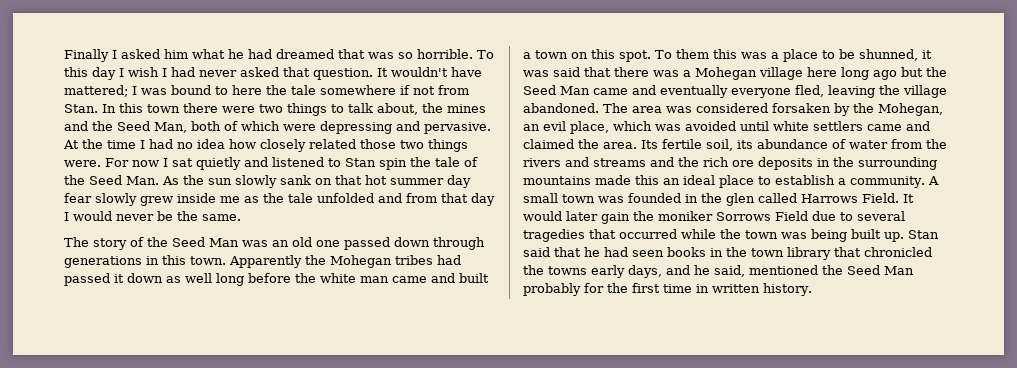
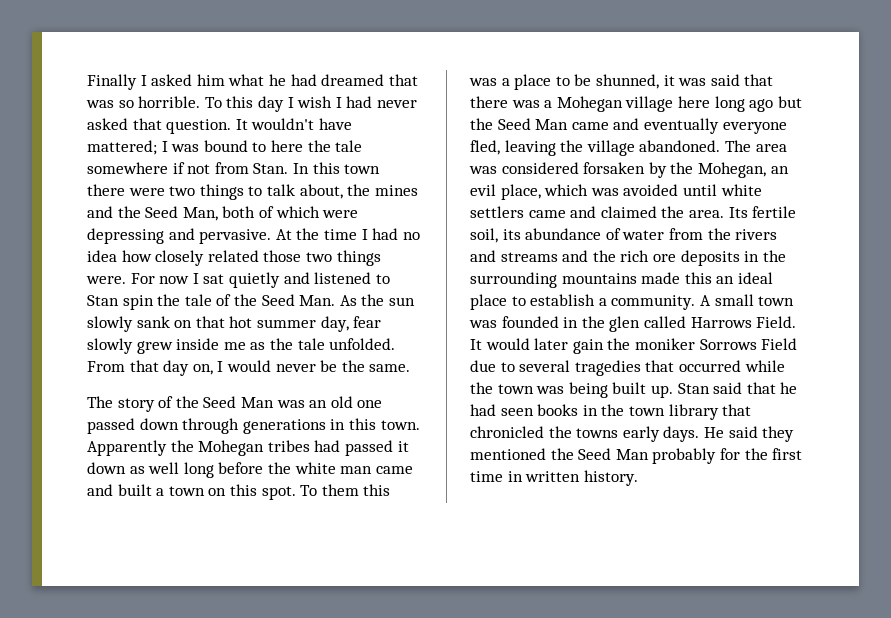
- For now I sat quietly and listened to Stan spin the tale of the Seed Man. As the sun slowly sank on that hot summer day fear slowly grew inside me as the tale unfolded and from that day I would never be the same.
+ For now I sat quietly and listened to Stan spin the tale of the Seed Man. As the sun slowly sank on that hot summer day, fear slowly grew inside me as the tale unfolded. From that day on, I would never be the same.
- Stan said that he had seen books in the town library that chronicled the towns early days, and he said, mentioned the Seed Man probably for the first time in written history.
+ Stan said that he had seen books in the town library that chronicled the towns early days. He said they mentioned the Seed Man probably for the first time in written history.

